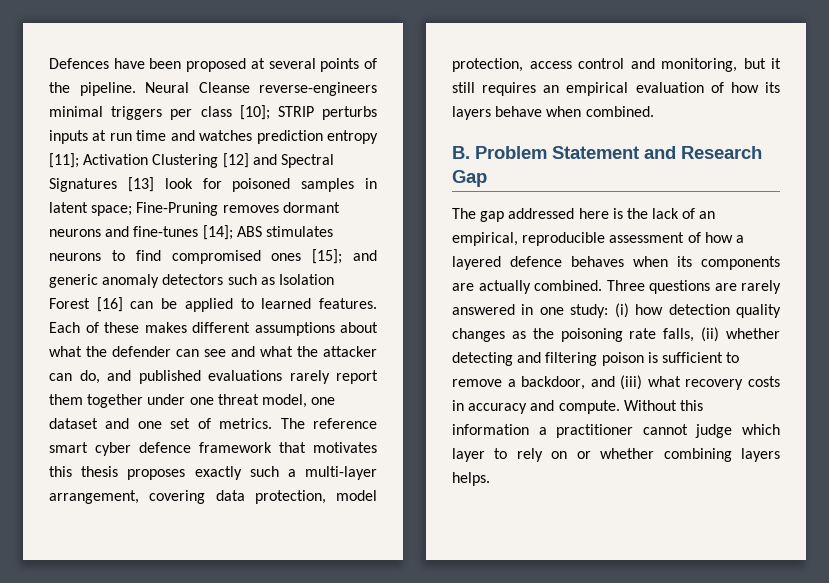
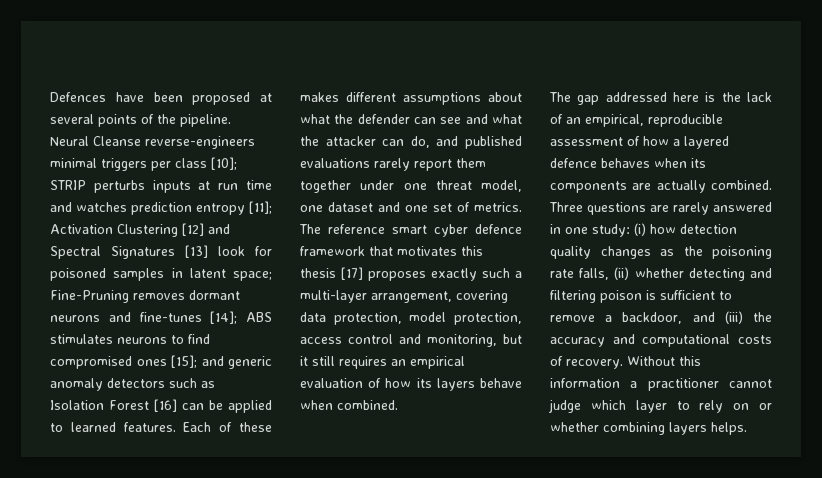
- The reference smart cyber defence framework that motivates this thesis proposes exactly such a multi-layer arrangement, covering data protection, model protection, access control and monitoring, but it still requires an empirical evaluation of how its layers behave when combined.
+ The reference smart cyber defence framework that motivates this thesis [17] proposes exactly such a multi-layer arrangement, covering data protection, model protection, access control and monitoring, but it still requires an empirical evaluation of how its layers behave when combined.
- B. Problem Statement and Research Gap
- Three questions are rarely answered in one study: (i) how detection quality changes as the poisoning rate falls, (ii) whether detecting and filtering poison is sufficient to remove a backdoor, and (iii) what recovery costs in accuracy and compute.
+ Three questions are rarely answered in one study: (i) how detection quality changes as the poisoning rate falls, (ii) whether detecting and filtering poison is sufficient to remove a backdoor, and (iii) the accuracy and computational costs of recovery.

